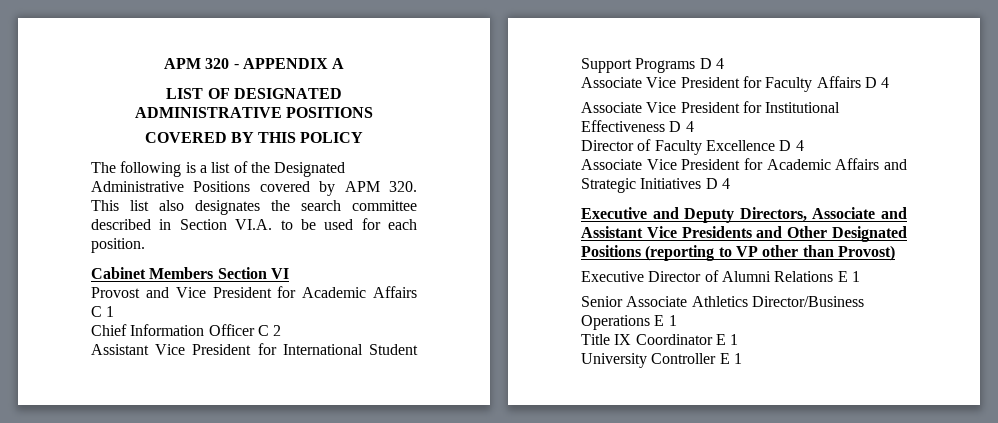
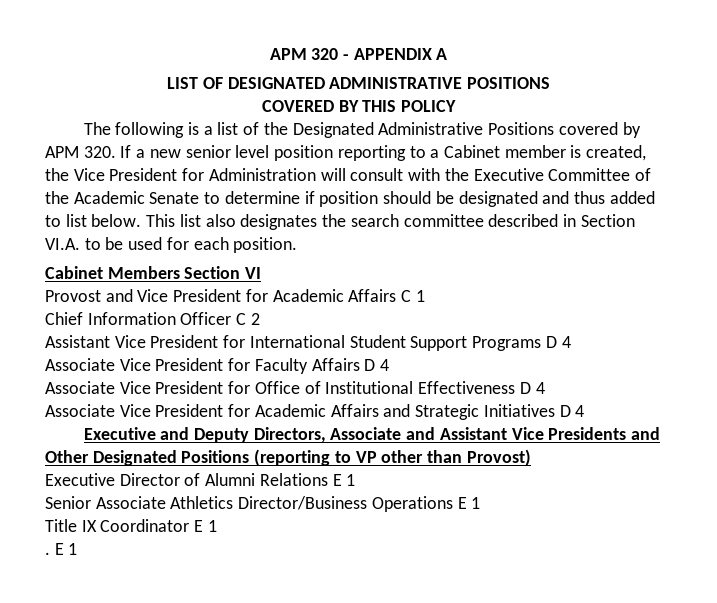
- The following is a list of the Designated Administrative Positions covered by APM 320. This list also designates the search committee described in Section VI.A. to be used for each position.
+ The following is a list of the Designated Administrative Positions covered by APM 320. If a new senior level position reporting to a Cabinet member is created, the Vice President for Administration will consult with the Executive Committee of the Academic Senate to determine if position should be designated and thus added to list below. This list also designates the search committee described in Section VI.A. to be used for each position.
- Associate Vice President for Institutional Effectiveness D 4
+ Associate Vice President for Office of Institutional Effectiveness D 4
- Director of Faculty Excellence D 4
- University Controller E 1
+ . E 1

